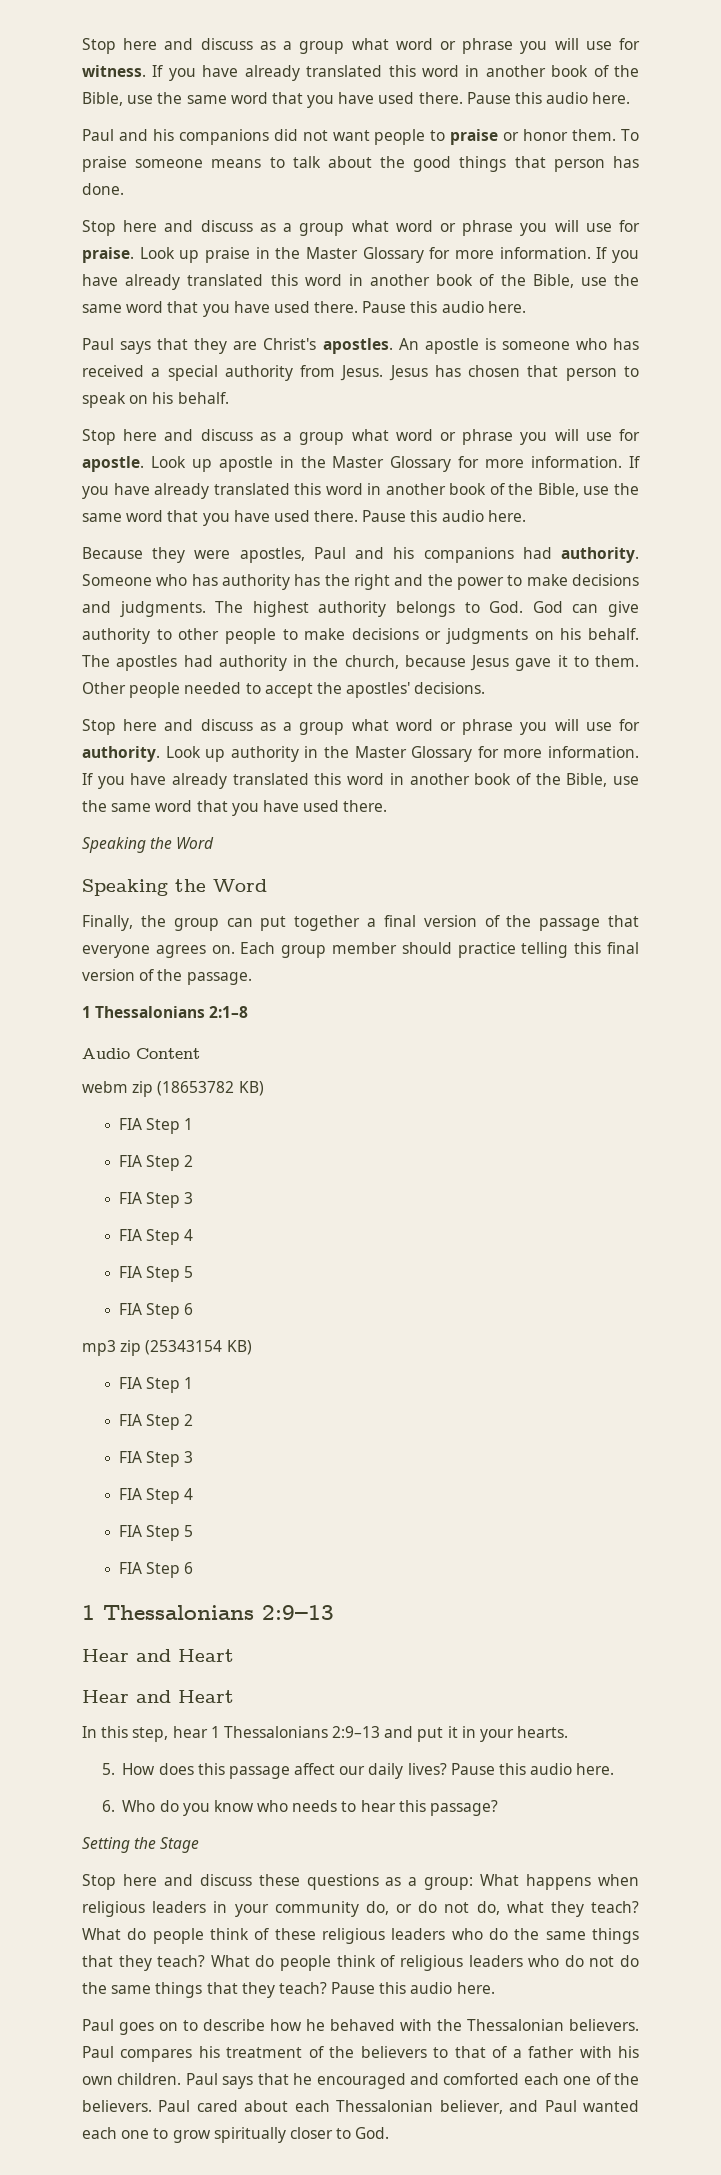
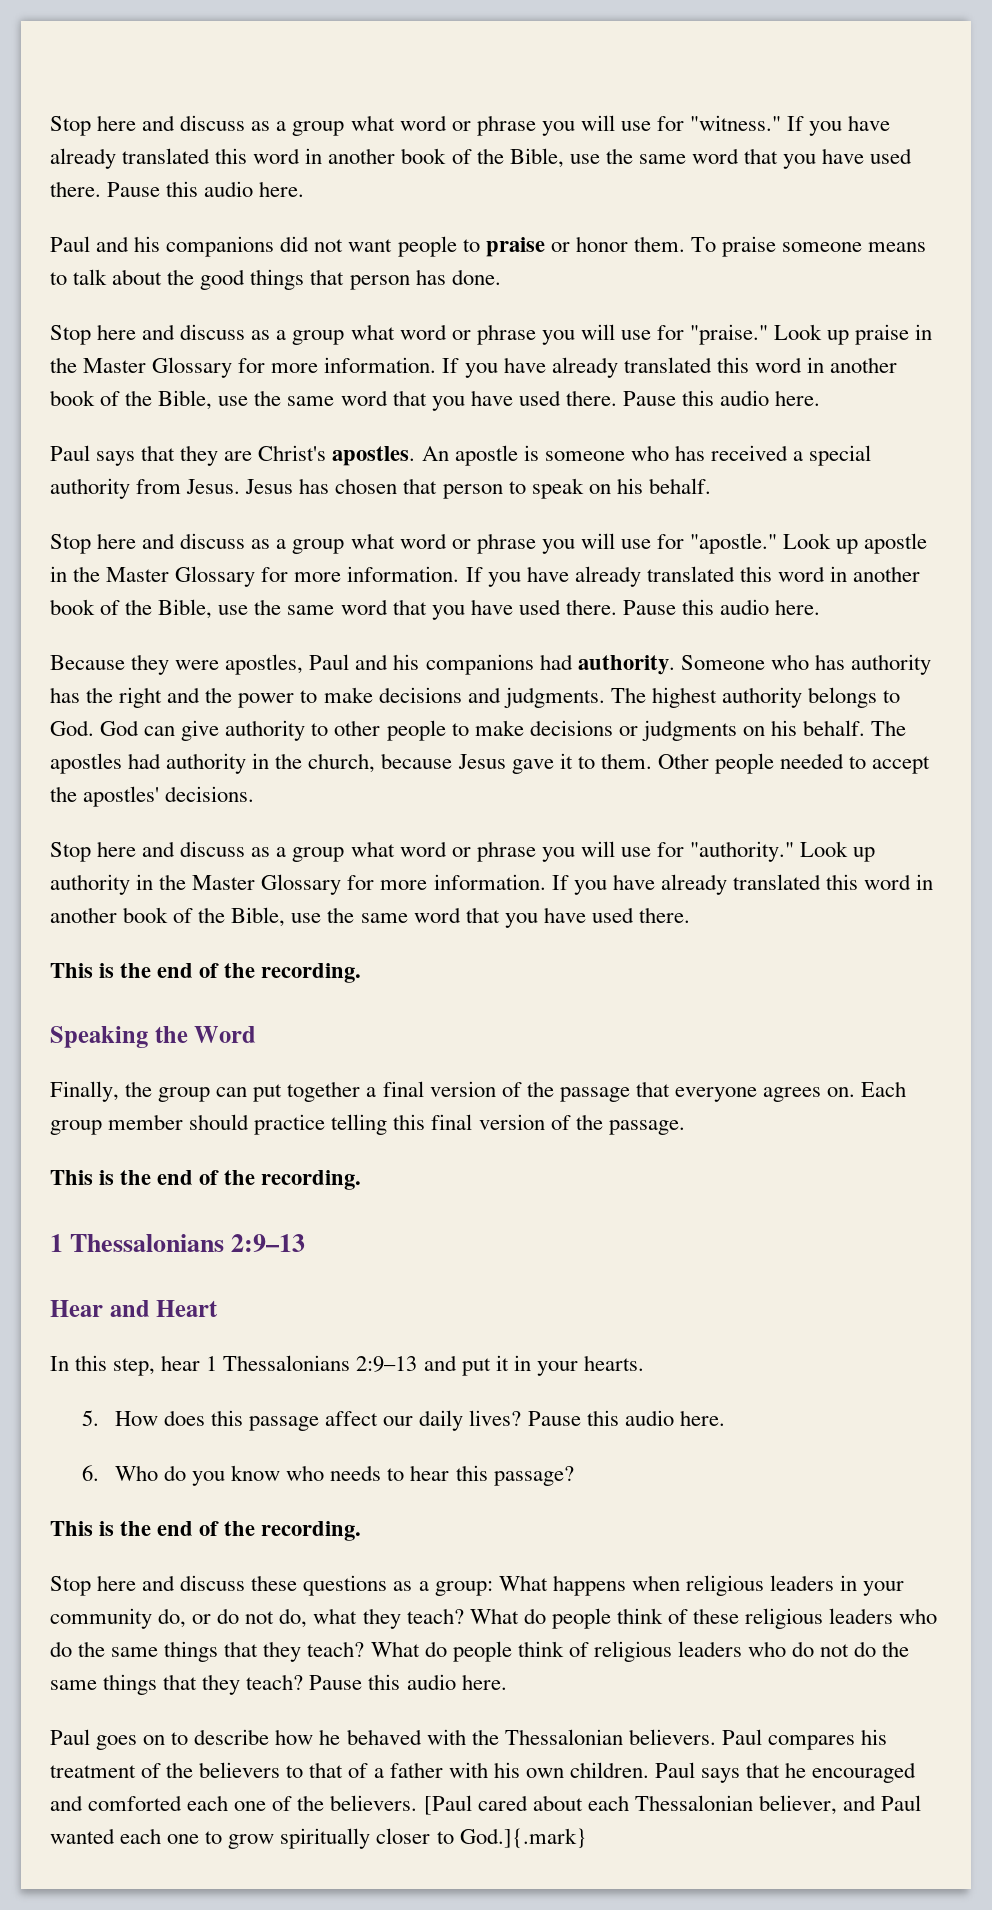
- Stop here and discuss as a group what word or phrase you will use for witness.
+ Stop here and discuss as a group what word or phrase you will use for "witness."
- Stop here and discuss as a group what word or phrase you will use for praise.
+ Stop here and discuss as a group what word or phrase you will use for "praise."
- Stop here and discuss as a group what word or phrase you will use for apostle.
+ Stop here and discuss as a group what word or phrase you will use for "apostle."
- Stop here and discuss as a group what word or phrase you will use for authority.
+ Stop here and discuss as a group what word or phrase you will use for "authority."
  Look up authority in the Master Glossary for more information. If you have already translated this word in another book of the Bible, use the same word that you have used there.
- Speaking the Word
+ This is the end of the recording.
  Each group member should practice telling this final version of the passage.
- 1 Thessalonians 2:1–8
- Audio Content
- webm zip (18653782 KB)
- FIA Step 1
- FIA Step 2
- FIA Step 3
- FIA Step 4
- FIA Step 5
- FIA Step 6
- mp3 zip (25343154 KB)
- FIA Step 1
- FIA Step 2
- FIA Step 3
- FIA Step 4
- FIA Step 5
- FIA Step 6
+ This is the end of the recording.
  1 Thessalonians 2:9–13
- Hear and Heart
  6. Who do you know who needs to hear this passage?
- Setting the Stage
+ This is the end of the recording.
- Paul cared about each Thessalonian believer, and Paul wanted each one to grow spiritually closer to God.
+ [Paul cared about each Thessalonian believer, and Paul wanted each one to grow spiritually closer to God.]{.mark}

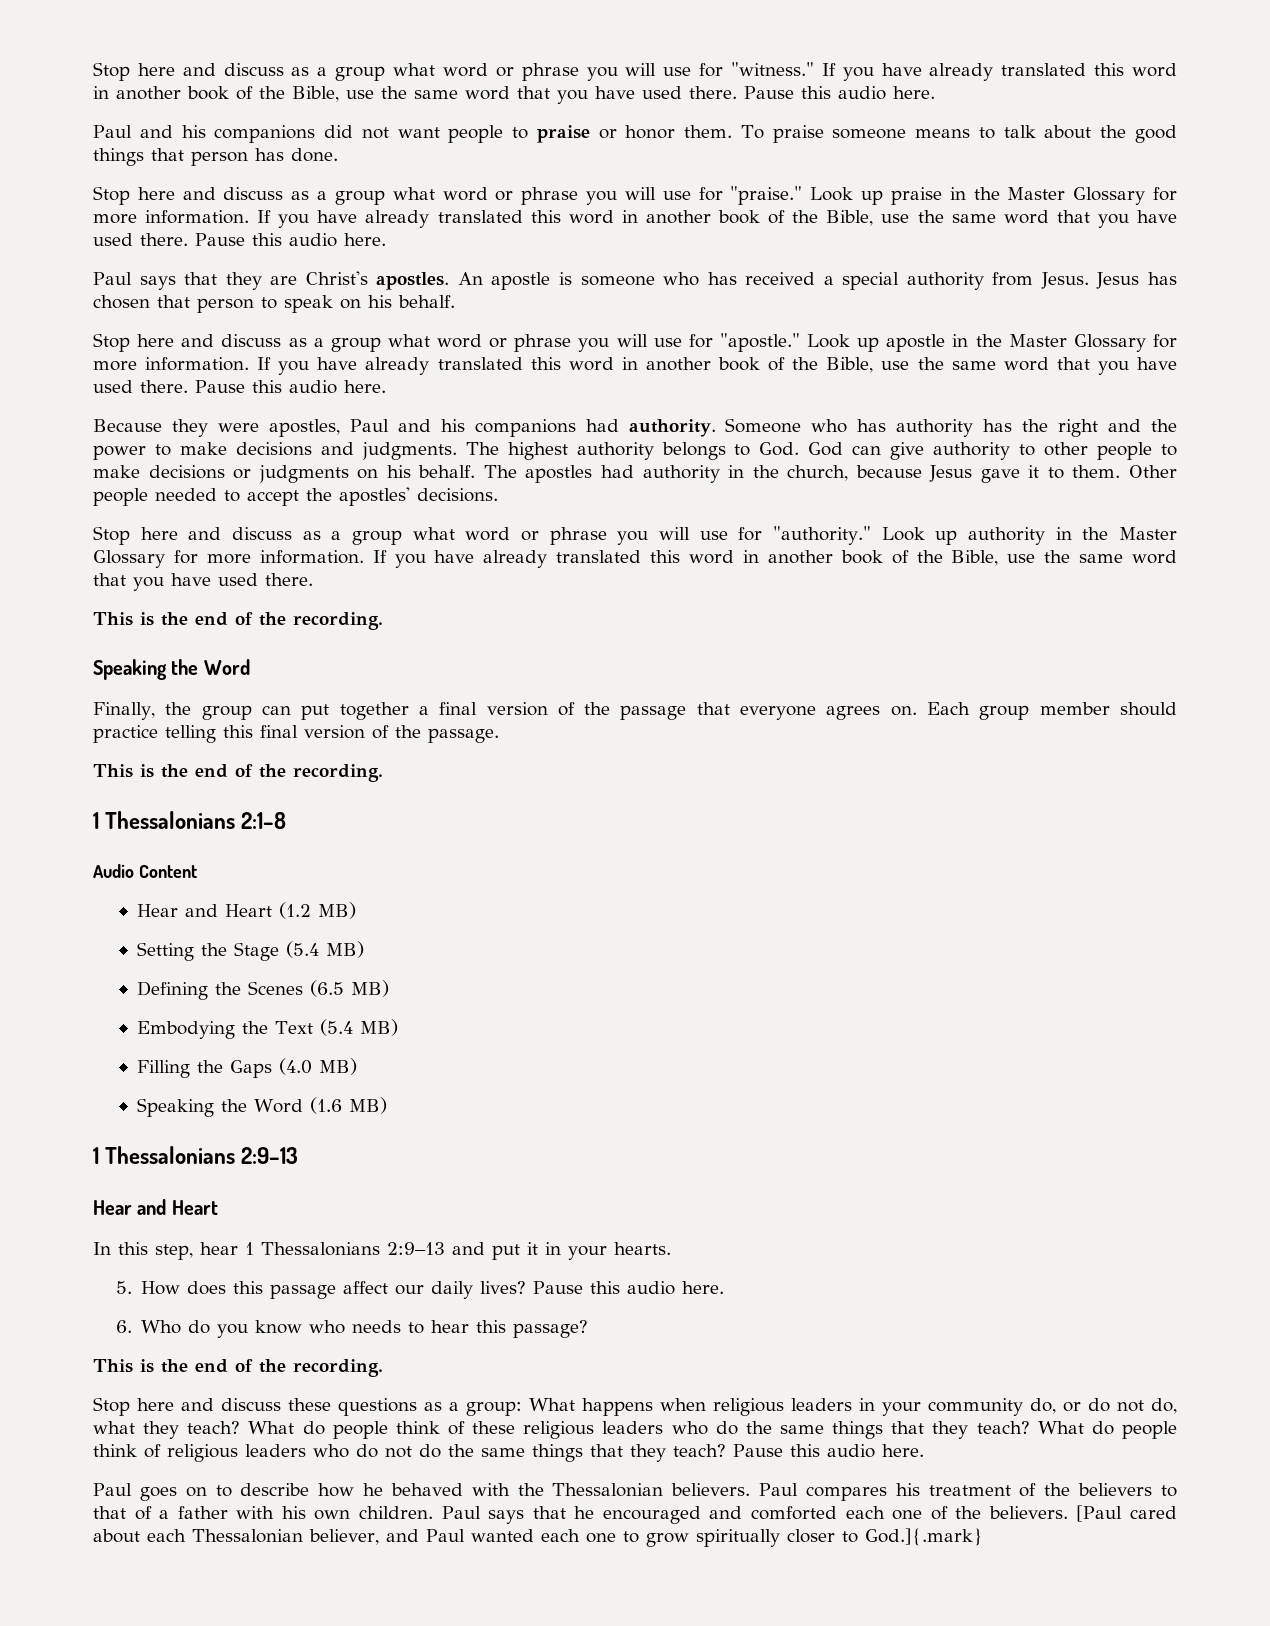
+ 1 Thessalonians 2:1–8
+ Audio Content
+ Hear and Heart (1.2 MB)
+ Setting the Stage (5.4 MB)
+ Defining the Scenes (6.5 MB)
+ Embodying the Text (5.4 MB)
+ Filling the Gaps (4.0 MB)
+ Speaking the Word (1.6 MB)

